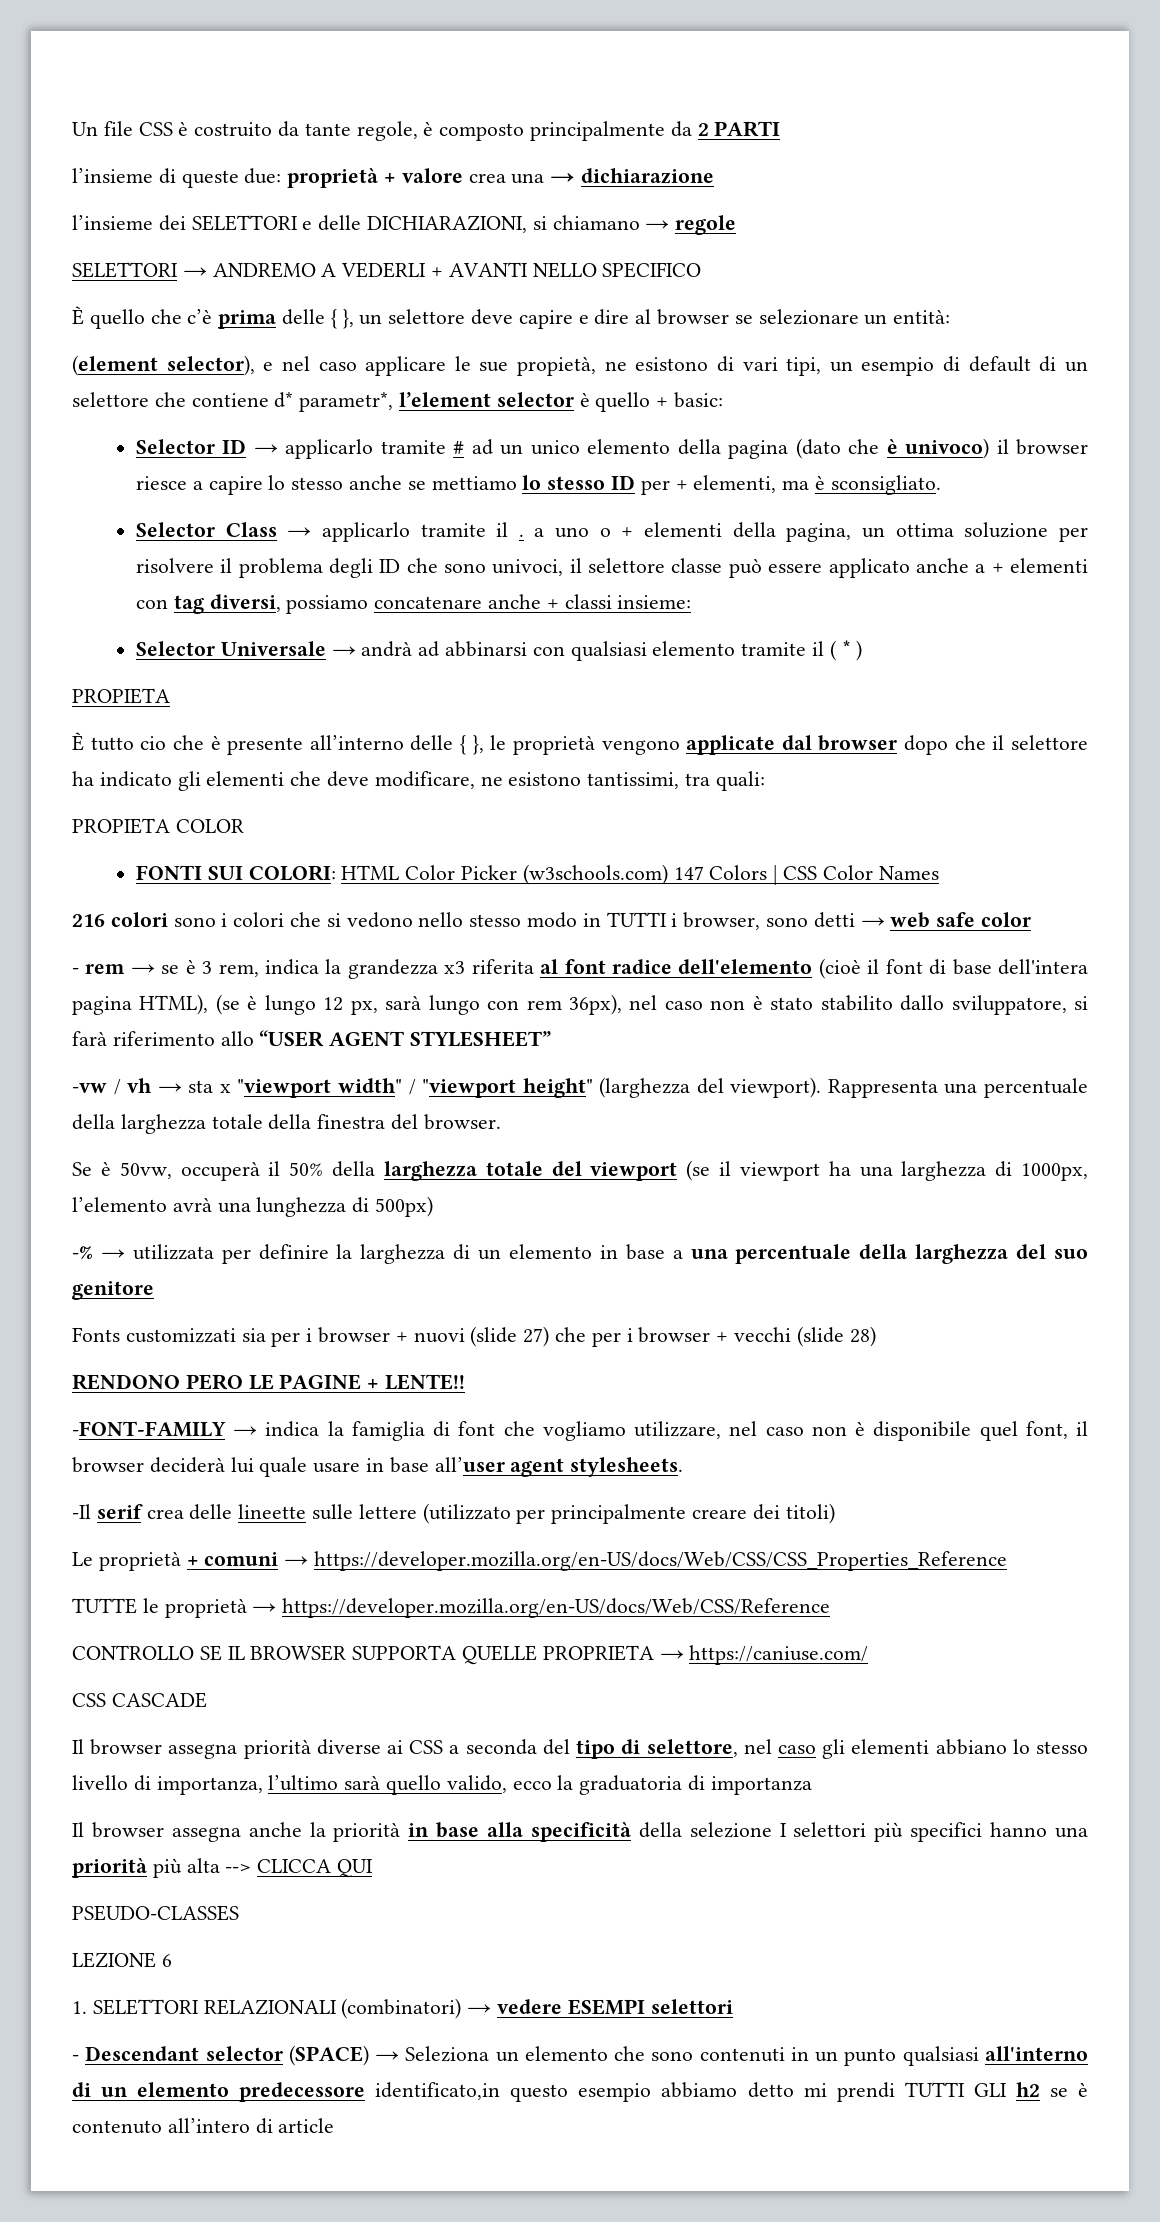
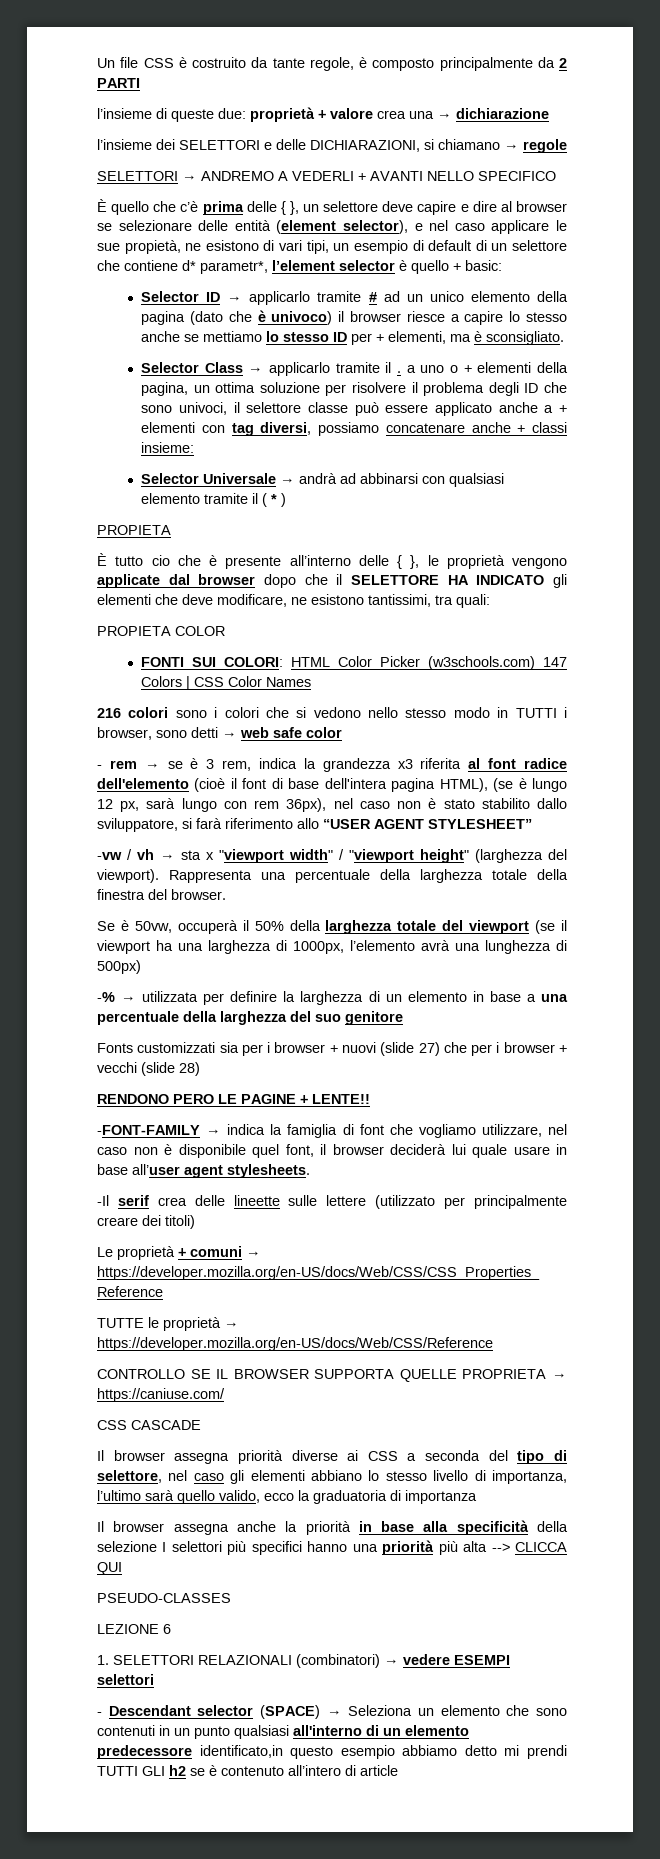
- È quello che c’è prima delle { }, un selettore deve capire e dire al browser se selezionare un entità:
- (element selector), e nel caso applicare le sue propietà, ne esistono di vari tipi, un esempio di default di un selettore che contiene d* parametr*, l’element selector è quello + basic:
+ È quello che c’è prima delle { }, un selettore deve capire e dire al browser se selezionare delle entità (element selector), e nel caso applicare le sue propietà, ne esistono di vari tipi, un esempio di default di un selettore che contiene d* parametr*, l’element selector è quello + basic:
- È tutto cio che è presente all’interno delle { }, le proprietà vengono applicate dal browser dopo che il selettore ha indicato gli elementi che deve modificare, ne esistono tantissimi, tra quali:
+ È tutto cio che è presente all’interno delle { }, le proprietà vengono applicate dal browser dopo che il SELETTORE HA INDICATO gli elementi che deve modificare, ne esistono tantissimi, tra quali:

